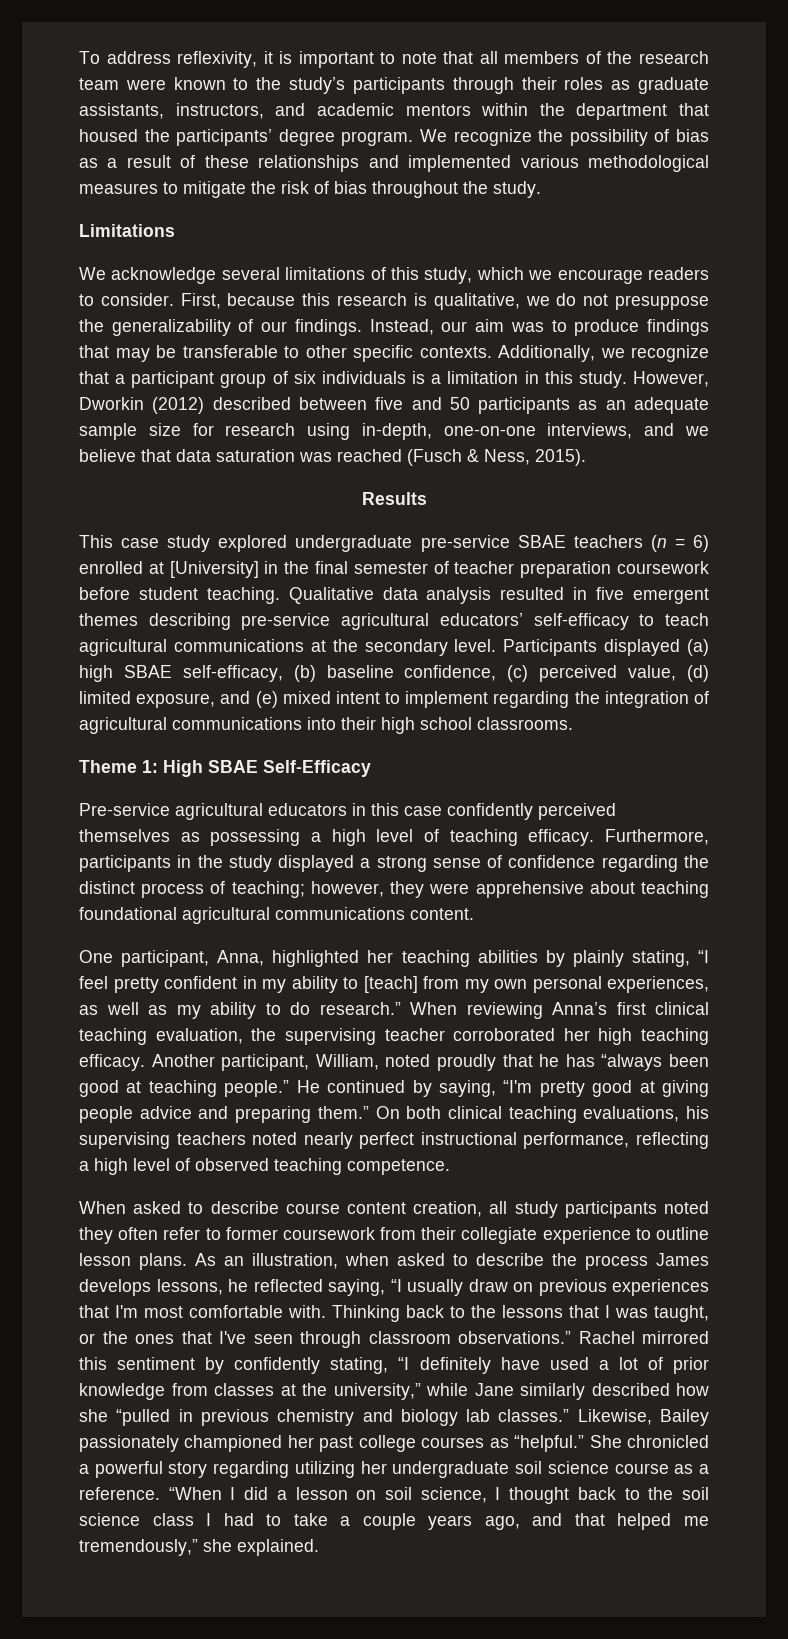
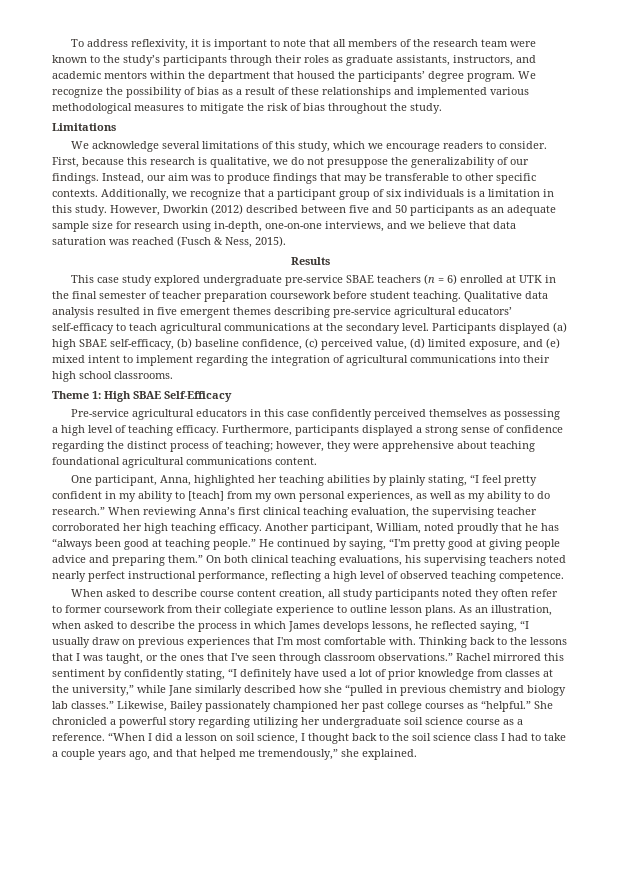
- This case study explored undergraduate pre-service SBAE teachers (n = 6) enrolled at [University] in the final semester of teacher preparation coursework before student teaching.
+ This case study explored undergraduate pre-service SBAE teachers (n = 6) enrolled at UTK in the final semester of teacher preparation coursework before student teaching.
- Furthermore, participants in the study displayed a strong sense of confidence regarding the distinct process of teaching; however, they were apprehensive about teaching foundational agricultural communications content.
+ Furthermore, participants displayed a strong sense of confidence regarding the distinct process of teaching; however, they were apprehensive about teaching foundational agricultural communications content.
- As an illustration, when asked to describe the process James develops lessons, he reflected saying, “I usually draw on previous experiences that I'm most comfortable with.
+ As an illustration, when asked to describe the process in which James develops lessons, he reflected saying, “I usually draw on previous experiences that I'm most comfortable with.

